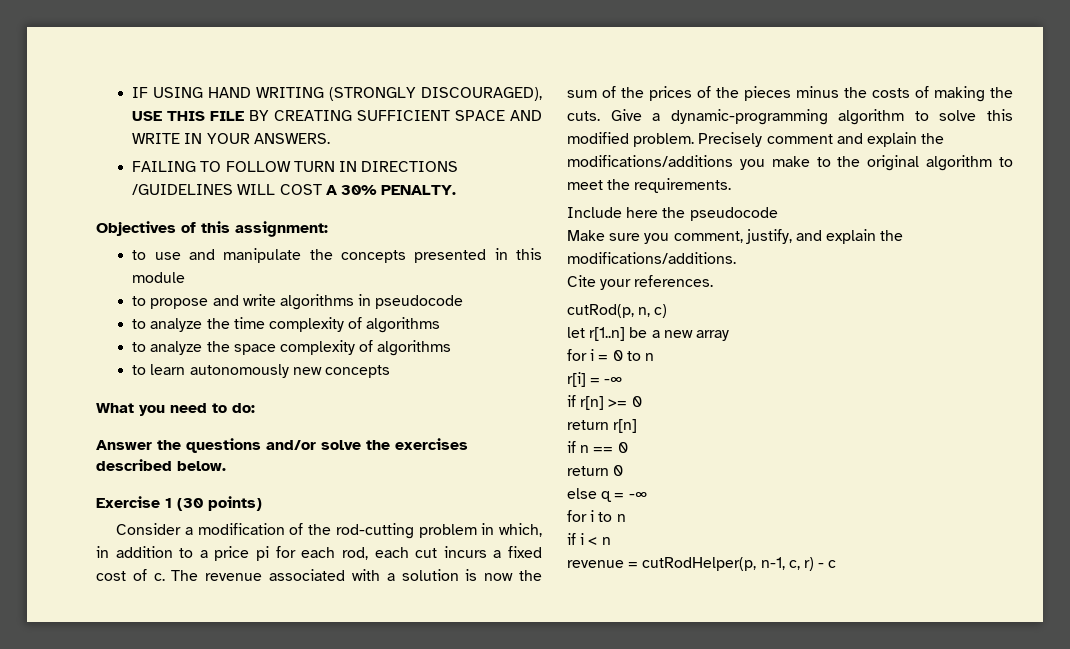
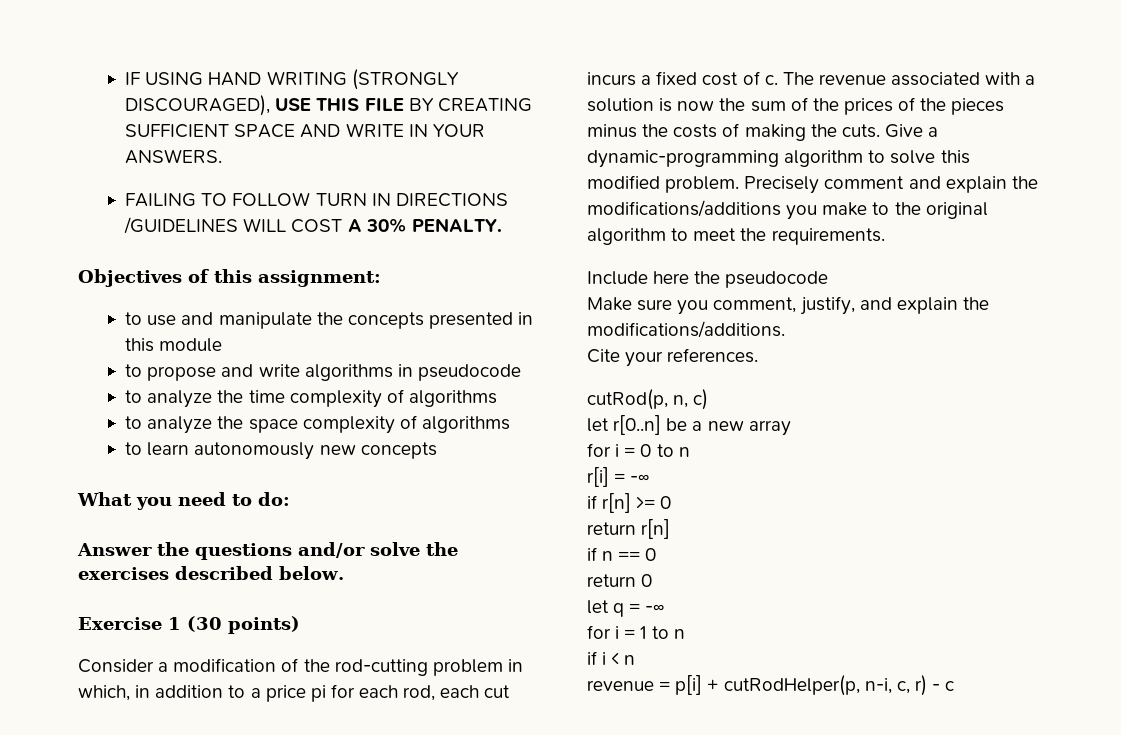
- let r[1..n] be a new array
+ let r[0..n] be a new array
- else q = -∞
+ let q = -∞
- for i to n
+ for i = 1 to n
- revenue = cutRodHelper(p, n-1, c, r) - c
+ revenue = p[i] + cutRodHelper(p, n-i, c, r) - c

